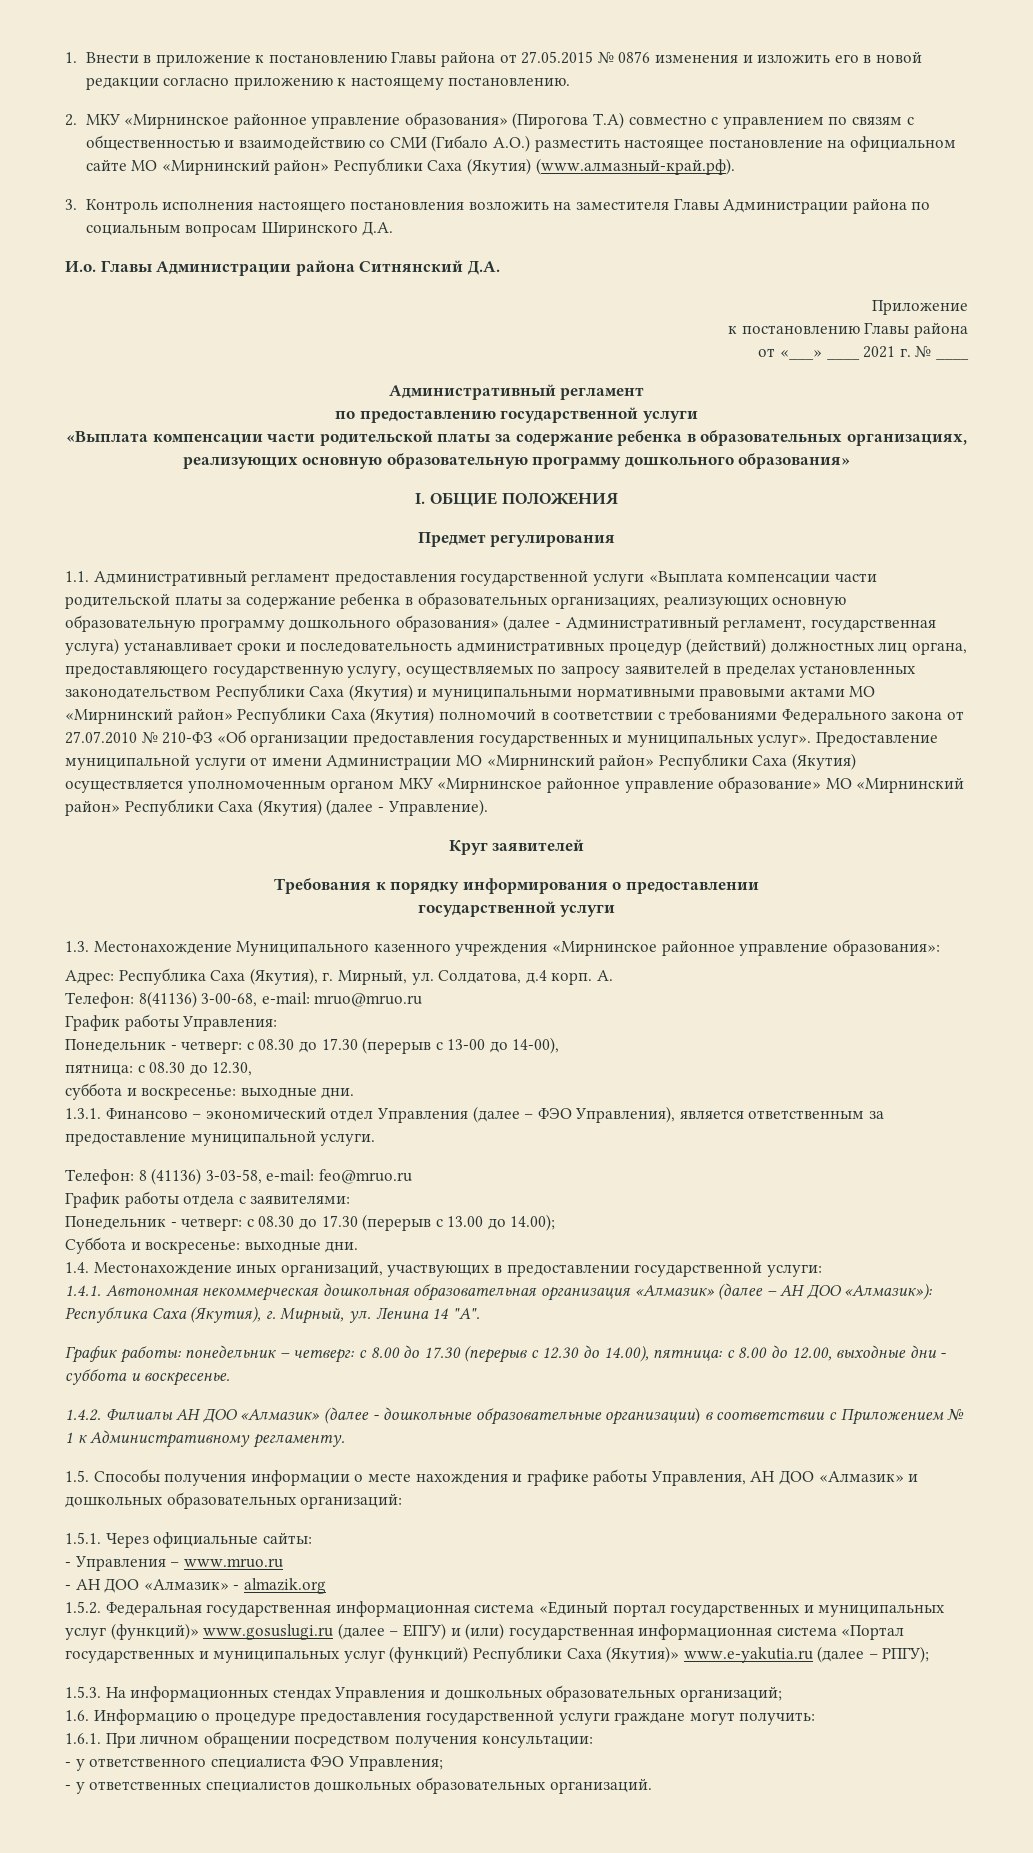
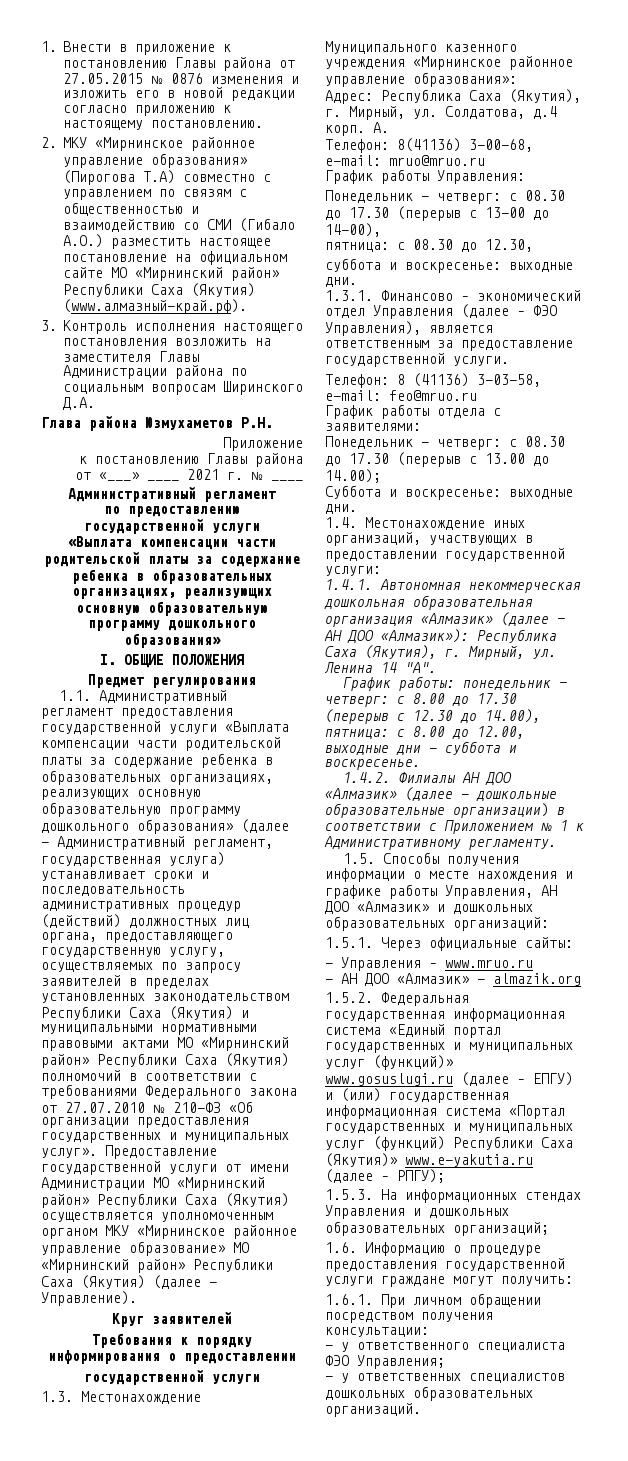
- И.о. Главы Администрации района Ситнянский Д.А.
+ Глава района Юзмухаметов Р.Н.
- Предоставление муниципальной услуги от имени Администрации МО «Мирнинский район» Республики Саха (Якутия) осуществляется уполномоченным органом МКУ «Мирнинское районное управление образование» МО «Мирнинский район» Республики Саха (Якутия) (далее - Управление).
+ Предоставление государственной услуги от имени Администрации МО «Мирнинский район» Республики Саха (Якутия) осуществляется уполномоченным органом МКУ «Мирнинское районное управление образование» МО «Мирнинский район» Республики Саха (Якутия) (далее - Управление).
- 1.3.1. Финансово – экономический отдел Управления (далее – ФЭО Управления), является ответственным за предоставление муниципальной услуги.
+ 1.3.1. Финансово – экономический отдел Управления (далее – ФЭО Управления), является ответственным за предоставление государственной услуги.

